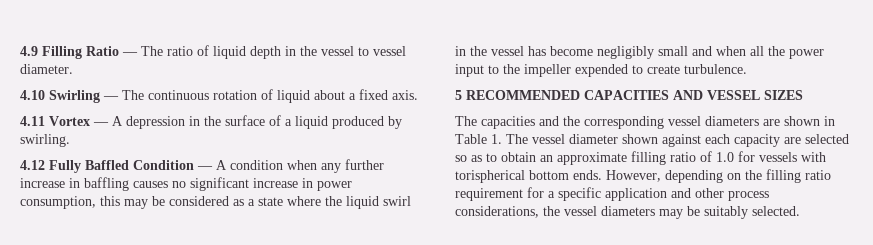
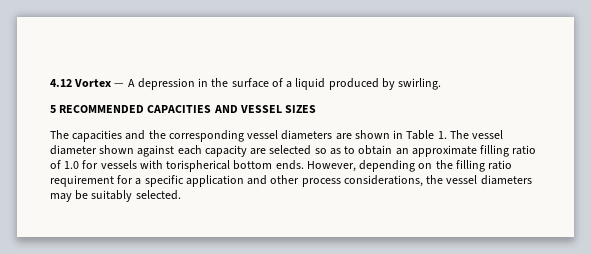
- 4.9 Filling Ratio — The ratio of liquid depth in the vessel to vessel diameter.
- 4.10 Swirling — The continuous rotation of liquid about a fixed axis.
- 4.11 Vortex — A depression in the surface of a liquid produced by swirling.
+ 4.12 Vortex — A depression in the surface of a liquid produced by swirling.
- 4.12 Fully Baffled Condition — A condition when any further increase in baffling causes no significant increase in power consumption, this may be considered as a state where the liquid swirl in the vessel has become negligibly small and when all the power input to the impeller expended to create turbulence.

